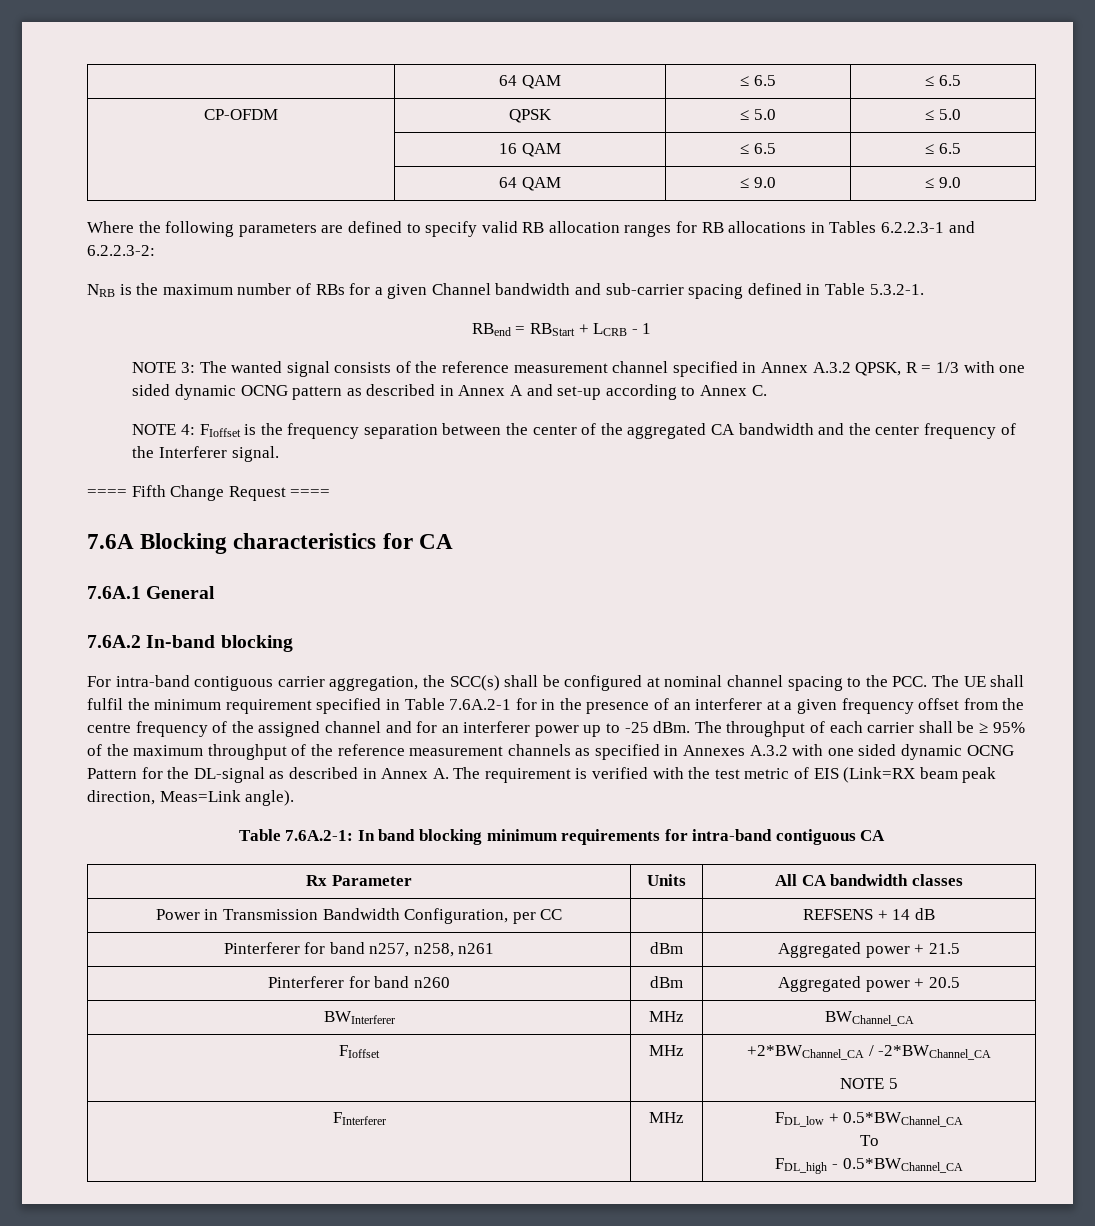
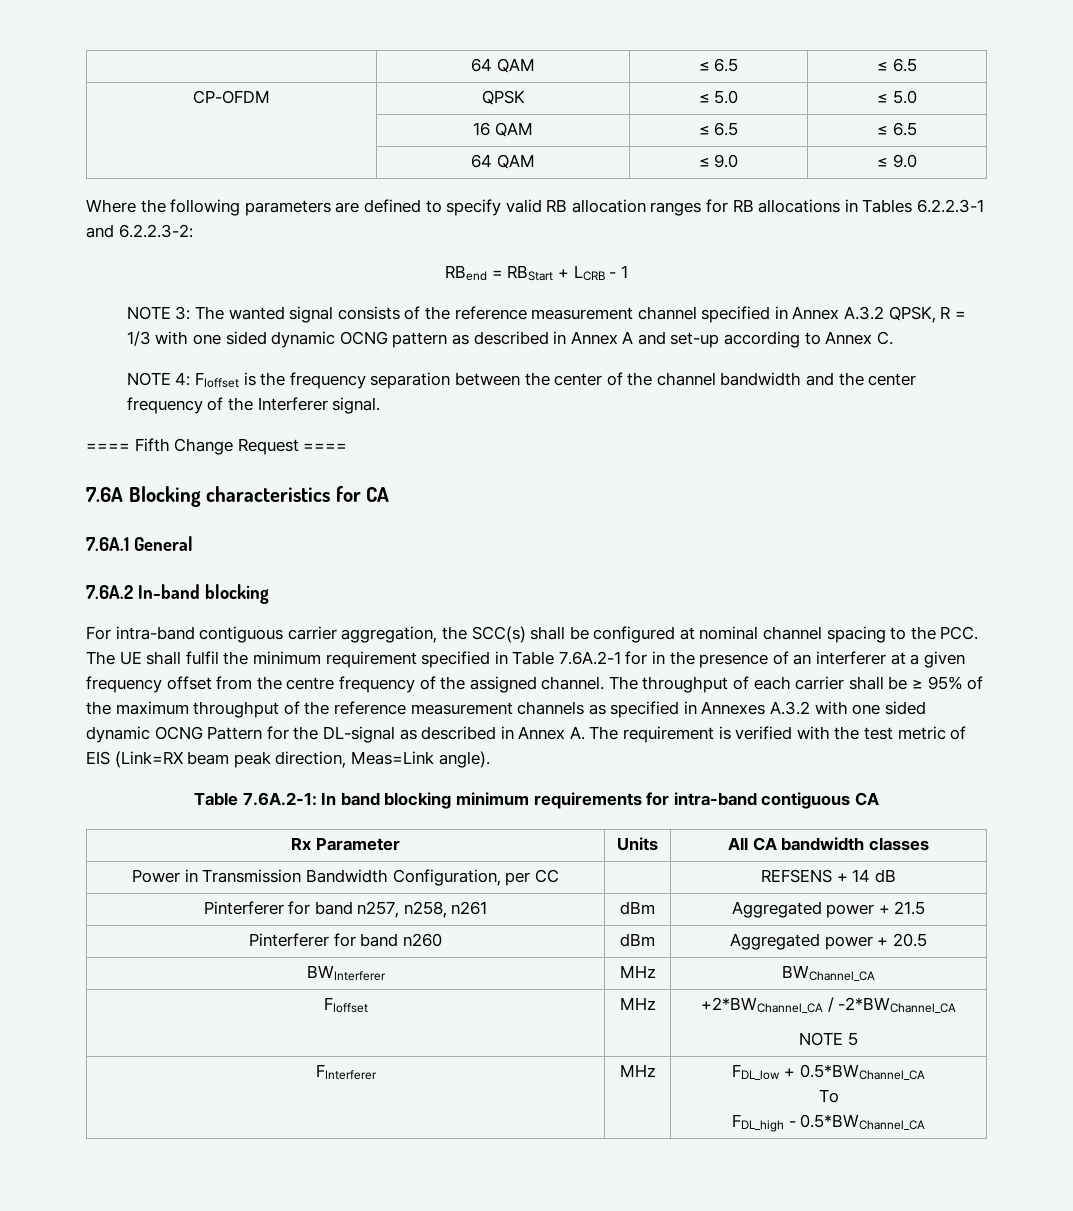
- NRB is the maximum number of RBs for a given Channel bandwidth and sub-carrier spacing defined in Table 5.3.2-1.
- NOTE 4: FIoffset is the frequency separation between the center of the aggregated CA bandwidth and the center frequency of the Interferer signal.
+ NOTE 4: FIoffset is the frequency separation between the center of the channel bandwidth and the center frequency of the Interferer signal.
- For intra-band contiguous carrier aggregation, the SCC(s) shall be configured at nominal channel spacing to the PCC. The UE shall fulfil the minimum requirement specified in Table 7.6A.2-1 for in the presence of an interferer at a given frequency offset from the centre frequency of the assigned channel and for an interferer power up to -25 dBm.
+ For intra-band contiguous carrier aggregation, the SCC(s) shall be configured at nominal channel spacing to the PCC. The UE shall fulfil the minimum requirement specified in Table 7.6A.2-1 for in the presence of an interferer at a given frequency offset from the centre frequency of the assigned channel.

